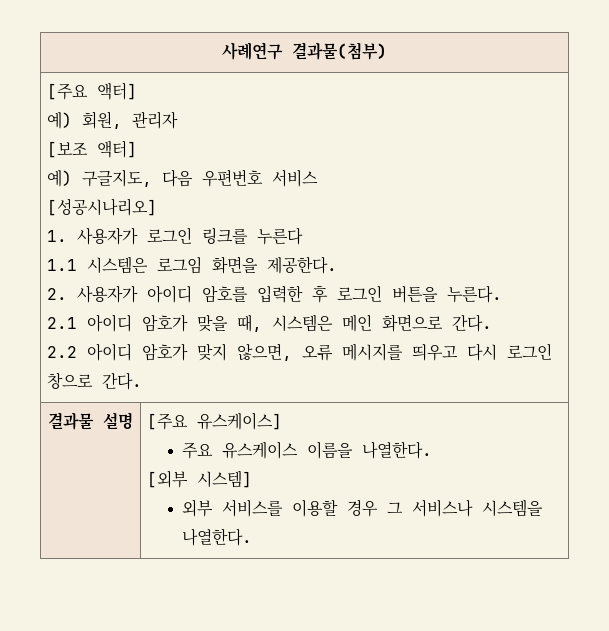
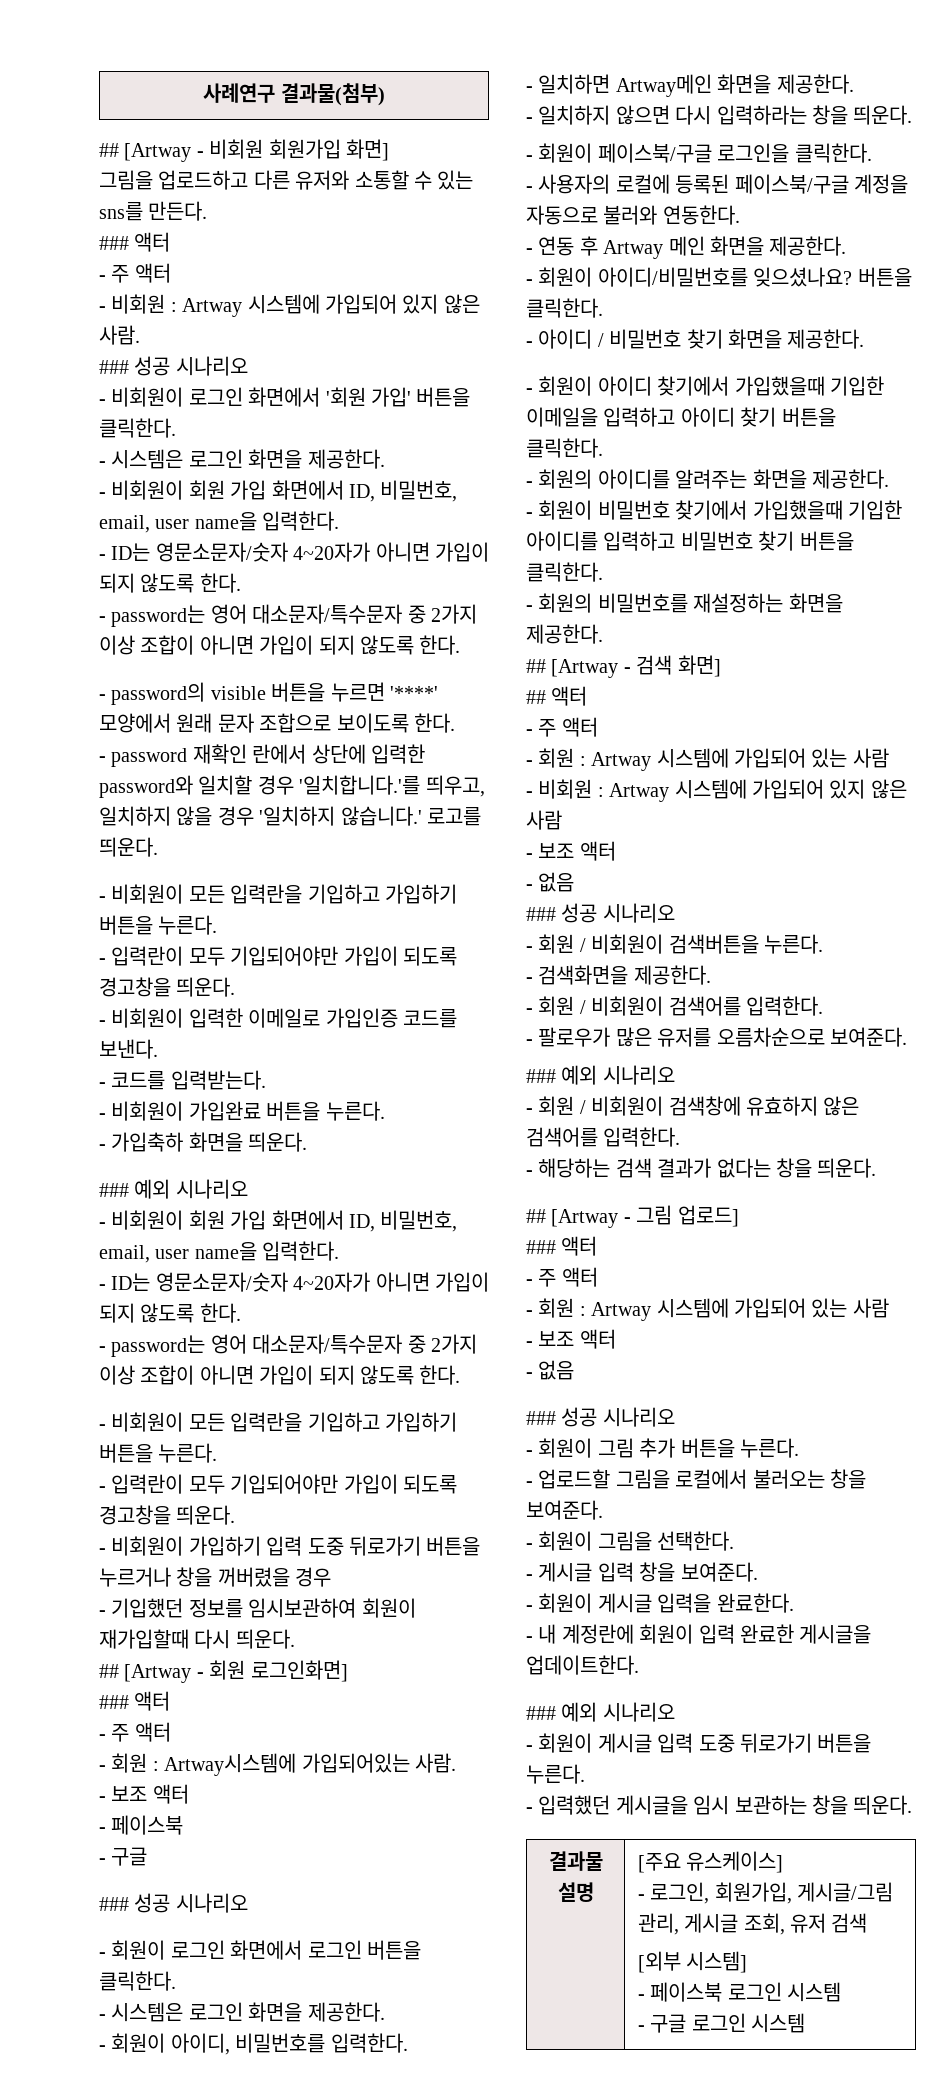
- [주요 액터]
- 예) 회원, 관리자
- [보조 액터]
- 예) 구글지도, 다음 우편번호 서비스
- [성공시나리오]
- 1. 사용자가 로그인 링크를 누른다
- 1.1 시스템은 로그임 화면을 제공한다.
- 2. 사용자가 아이디 암호를 입력한 후 로그인 버튼을 누른다.
- 2.1 아이디 암호가 맞을 때, 시스템은 메인 화면으로 간다.
- 2.2 아이디 암호가 맞지 않으면, 오류 메시지를 띄우고 다시 로그인 창으로 간다.
+ ## [Artway - 비회원 회원가입 화면]
+ 그림을 업로드하고 다른 유저와 소통할 수 있는 sns를 만든다.
+ ### 액터
+ - 주 액터
+ - 비회원 : Artway 시스템에 가입되어 있지 않은 사람.
+ ### 성공 시나리오
+ - 비회원이 로그인 화면에서 '회원 가입' 버튼을 클릭한다.
+ - 시스템은 로그인 화면을 제공한다.
+ - 비회원이 회원 가입 화면에서 ID, 비밀번호, email, user name을 입력한다.
+ - ID는 영문소문자/숫자 4~20자가 아니면 가입이 되지 않도록 한다.
+ - password는 영어 대소문자/특수문자 중 2가지 이상 조합이 아니면 가입이 되지 않도록 한다.
+ - password의 visible 버튼을 누르면 '****' 모양에서 원래 문자 조합으로 보이도록 한다.
+ - password 재확인 란에서 상단에 입력한 password와 일치할 경우 '일치합니다.'를 띄우고, 일치하지 않을 경우 '일치하지 않습니다.' 로고를 띄운다.
+ - 비회원이 모든 입력란을 기입하고 가입하기 버튼을 누른다.
+ - 입력란이 모두 기입되어야만 가입이 되도록 경고창을 띄운다.
+ - 비회원이 입력한 이메일로 가입인증 코드를 보낸다.
+ - 코드를 입력받는다.
+ - 비회원이 가입완료 버튼을 누른다.
+ - 가입축하 화면을 띄운다.
+ ### 예외 시나리오
+ - 비회원이 회원 가입 화면에서 ID, 비밀번호, email, user name을 입력한다.
+ - ID는 영문소문자/숫자 4~20자가 아니면 가입이 되지 않도록 한다.
+ - password는 영어 대소문자/특수문자 중 2가지 이상 조합이 아니면 가입이 되지 않도록 한다.
+ - 비회원이 모든 입력란을 기입하고 가입하기 버튼을 누른다.
+ - 입력란이 모두 기입되어야만 가입이 되도록 경고창을 띄운다.
+ - 비회원이 가입하기 입력 도중 뒤로가기 버튼을 누르거나 창을 꺼버렸을 경우
+ - 기입했던 정보를 임시보관하여 회원이 재가입할때 다시 띄운다.
+ ## [Artway - 회원 로그인화면]
+ ### 액터
+ - 주 액터
+ - 회원 : Artway시스템에 가입되어있는 사람.
+ - 보조 액터
+ - 페이스북
+ - 구글
+ ### 성공 시나리오
+ - 회원이 로그인 화면에서 로그인 버튼을 클릭한다.
+ - 시스템은 로그인 화면을 제공한다.
+ - 회원이 아이디, 비밀번호를 입력한다.
+ - 일치하면 Artway메인 화면을 제공한다.
+ - 일치하지 않으면 다시 입력하라는 창을 띄운다.
+ - 회원이 페이스북/구글 로그인을 클릭한다.
+ - 사용자의 로컬에 등록된 페이스북/구글 계정을 자동으로 불러와 연동한다.
+ - 연동 후 Artway 메인 화면을 제공한다.
+ - 회원이 아이디/비밀번호를 잊으셨나요? 버튼을 클릭한다.
+ - 아이디 / 비밀번호 찾기 화면을 제공한다.
+ - 회원이 아이디 찾기에서 가입했을때 기입한 이메일을 입력하고 아이디 찾기 버튼을 클릭한다.
+ - 회원의 아이디를 알려주는 화면을 제공한다.
+ - 회원이 비밀번호 찾기에서 가입했을때 기입한 아이디를 입력하고 비밀번호 찾기 버튼을 클릭한다.
+ - 회원의 비밀번호를 재설정하는 화면을 제공한다.
+ ## [Artway - 검색 화면]
+ ## 액터
+ - 주 액터
+ - 회원 : Artway 시스템에 가입되어 있는 사람
+ - 비회원 : Artway 시스템에 가입되어 있지 않은 사람
+ - 보조 액터
+ - 없음
+ ### 성공 시나리오
+ - 회원 / 비회원이 검색버튼을 누른다.
+ - 검색화면을 제공한다.
+ - 회원 / 비회원이 검색어를 입력한다.
+ - 팔로우가 많은 유저를 오름차순으로 보여준다.
+ ### 예외 시나리오
+ - 회원 / 비회원이 검색창에 유효하지 않은 검색어를 입력한다.
+ - 해당하는 검색 결과가 없다는 창을 띄운다.
+ ## [Artway - 그림 업로드]
+ ### 액터
+ - 주 액터
+ - 회원 : Artway 시스템에 가입되어 있는 사람
+ - 보조 액터
+ - 없음
+ ### 성공 시나리오
+ - 회원이 그림 추가 버튼을 누른다.
+ - 업로드할 그림을 로컬에서 불러오는 창을 보여준다.
+ - 회원이 그림을 선택한다.
+ - 게시글 입력 창을 보여준다.
+ - 회원이 게시글 입력을 완료한다.
+ - 내 계정란에 회원이 입력 완료한 게시글을 업데이트한다.
+ ### 예외 시나리오
+ - 회원이 게시글 입력 도중 뒤로가기 버튼을 누른다.
+ - 입력했던 게시글을 임시 보관하는 창을 띄운다.
  결과물 설명 | [주요 유스케이스]
- 주요 유스케이스 이름을 나열한다.
+ - 로그인, 회원가입, 게시글/그림 관리, 게시글 조회, 유저 검색
  [외부 시스템]
- 외부 서비스를 이용할 경우 그 서비스나 시스템을 나열한다.
+ - 페이스북 로그인 시스템
+ - 구글 로그인 시스템

